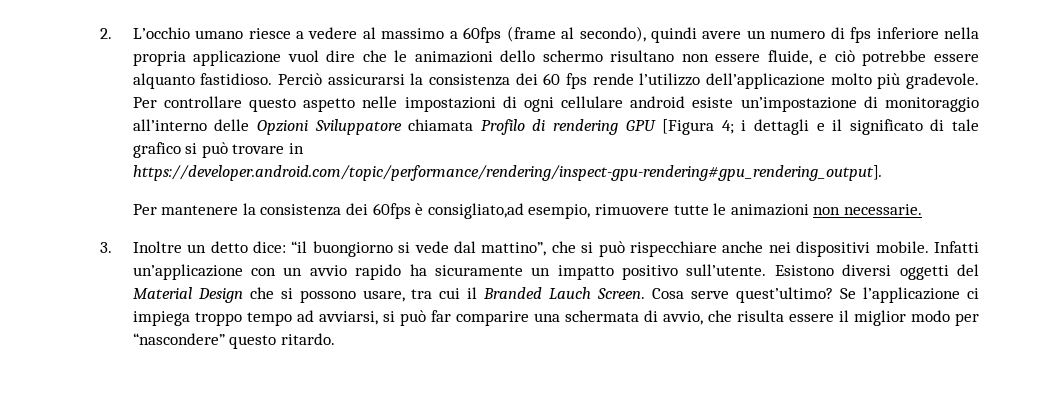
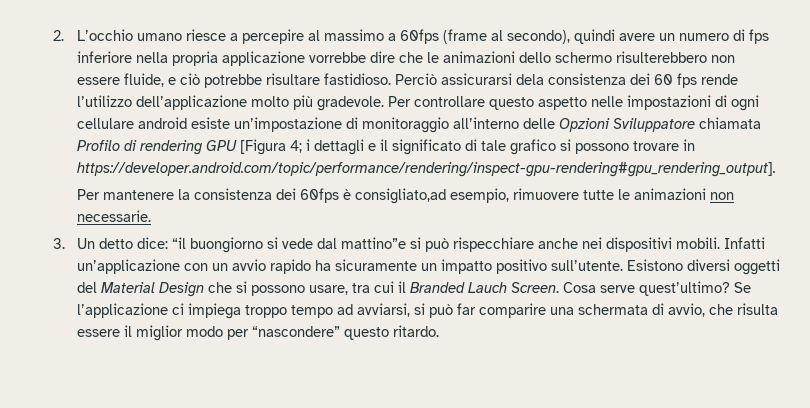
- 2. L’occhio umano riesce a vedere al massimo a 60fps (frame al secondo), quindi avere un numero di fps inferiore nella propria applicazione vuol dire che le animazioni dello schermo risultano non essere fluide, e ciò potrebbe essere alquanto fastidioso.
+ 2. L’occhio umano riesce a percepire al massimo a 60fps (frame al secondo), quindi avere un numero di fps inferiore nella propria applicazione vorrebbe dire che le animazioni dello schermo risulterebbero non essere fluide, e ciò potrebbe risultare fastidioso.
- Perciò assicurarsi la consistenza dei 60 fps rende l’utilizzo dell’applicazione molto più gradevole.
+ Perciò assicurarsi dela consistenza dei 60 fps rende l’utilizzo dell’applicazione molto più gradevole.
- Per controllare questo aspetto nelle impostazioni di ogni cellulare android esiste un’impostazione di monitoraggio all’interno delle Opzioni Sviluppatore chiamata Profilo di rendering GPU [Figura 4; i dettagli e il significato di tale grafico si può trovare in https://developer.android.com/topic/performance/rendering/inspect-gpu-rendering#gpu_rendering_output].
+ Per controllare questo aspetto nelle impostazioni di ogni cellulare android esiste un’impostazione di monitoraggio all’interno delle Opzioni Sviluppatore chiamata Profilo di rendering GPU [Figura 4; i dettagli e il significato di tale grafico si possono trovare in https://developer.android.com/topic/performance/rendering/inspect-gpu-rendering#gpu_rendering_output].
- 3. Inoltre un detto dice: “il buongiorno si vede dal mattino”, che si può rispecchiare anche nei dispositivi mobile.
+ 3. Un detto dice: “il buongiorno si vede dal mattino”e si può rispecchiare anche nei dispositivi mobili.

